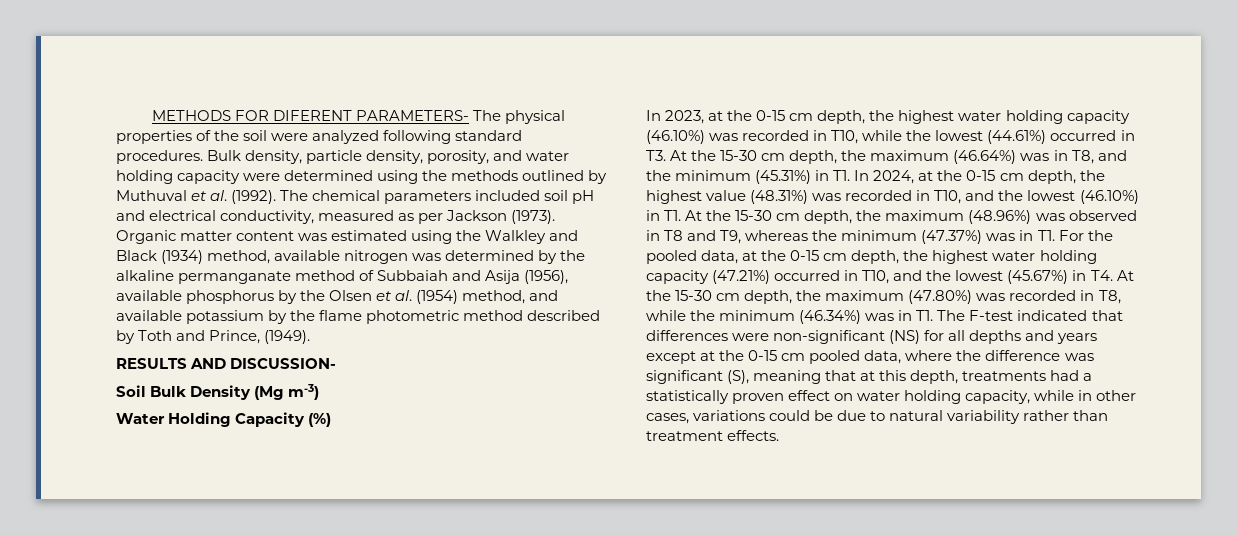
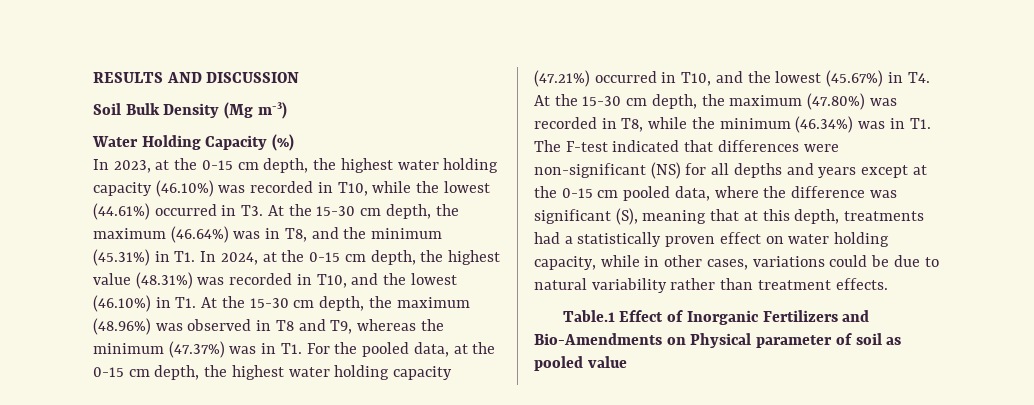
- METHODS FOR DIFERENT PARAMETERS- The physical properties of the soil were analyzed following standard procedures. Bulk density, particle density, porosity, and water holding capacity were determined using the methods outlined by Muthuval et al. (1992). The chemical parameters included soil pH and electrical conductivity, measured as per Jackson (1973). Organic matter content was estimated using the Walkley and Black (1934) method, available nitrogen was determined by the alkaline permanganate method of Subbaiah and Asija (1956), available phosphorus by the Olsen et al. (1954) method, and available potassium by the flame photometric method described by Toth and Prince, (1949).
- RESULTS AND DISCUSSION-
+ RESULTS AND DISCUSSION
+ Table.1 Effect of Inorganic Fertilizers and Bio-Amendments on Physical parameter of soil as pooled value

